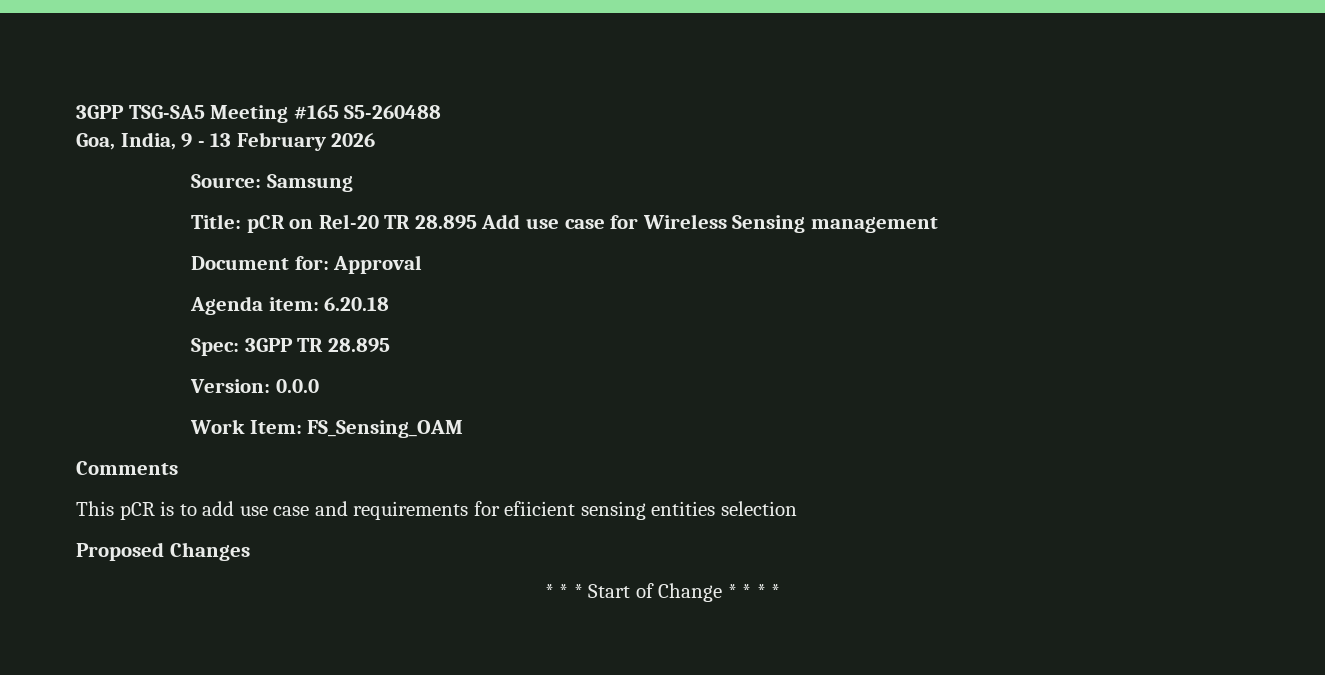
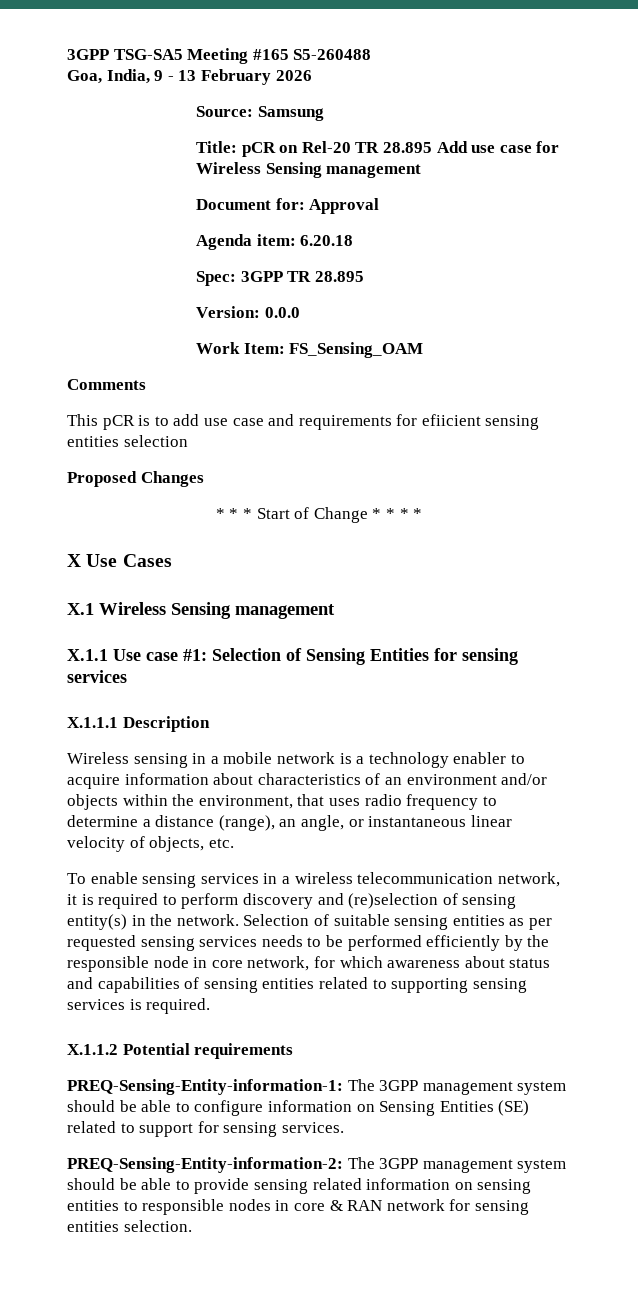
+ X Use Cases
+ X.1 Wireless Sensing management
+ X.1.1 Use case #1: Selection of Sensing Entities for sensing services
+ X.1.1.1 Description
+ Wireless sensing in a mobile network is a technology enabler to acquire information about characteristics of an environment and/or objects within the environment, that uses radio frequency to determine a distance (range), an angle, or instantaneous linear velocity of objects, etc.
+ To enable sensing services in a wireless telecommunication network, it is required to perform discovery and (re)selection of sensing entity(s) in the network. Selection of suitable sensing entities as per requested sensing services needs to be performed efficiently by the responsible node in core network, for which awareness about status and capabilities of sensing entities related to supporting sensing services is required.
+ X.1.1.2 Potential requirements
+ PREQ-Sensing-Entity-information-1: The 3GPP management system should be able to configure information on Sensing Entities (SE) related to support for sensing services.
+ PREQ-Sensing-Entity-information-2: The 3GPP management system should be able to provide sensing related information on sensing entities to responsible nodes in core & RAN network for sensing entities selection.

